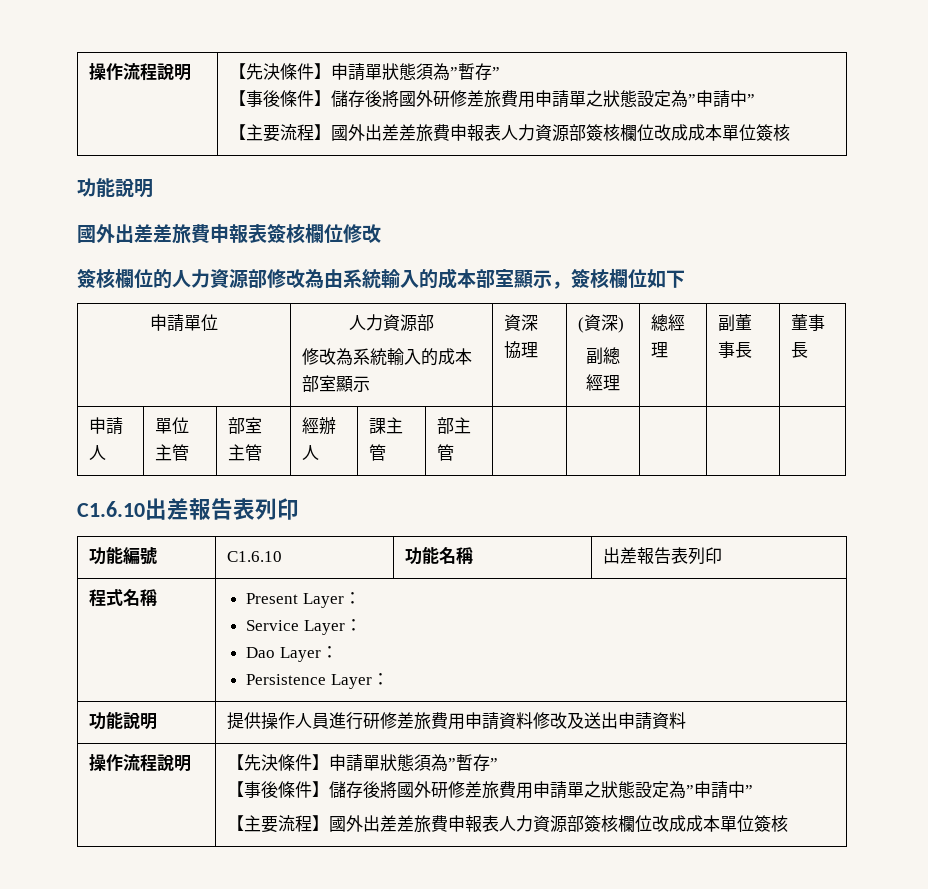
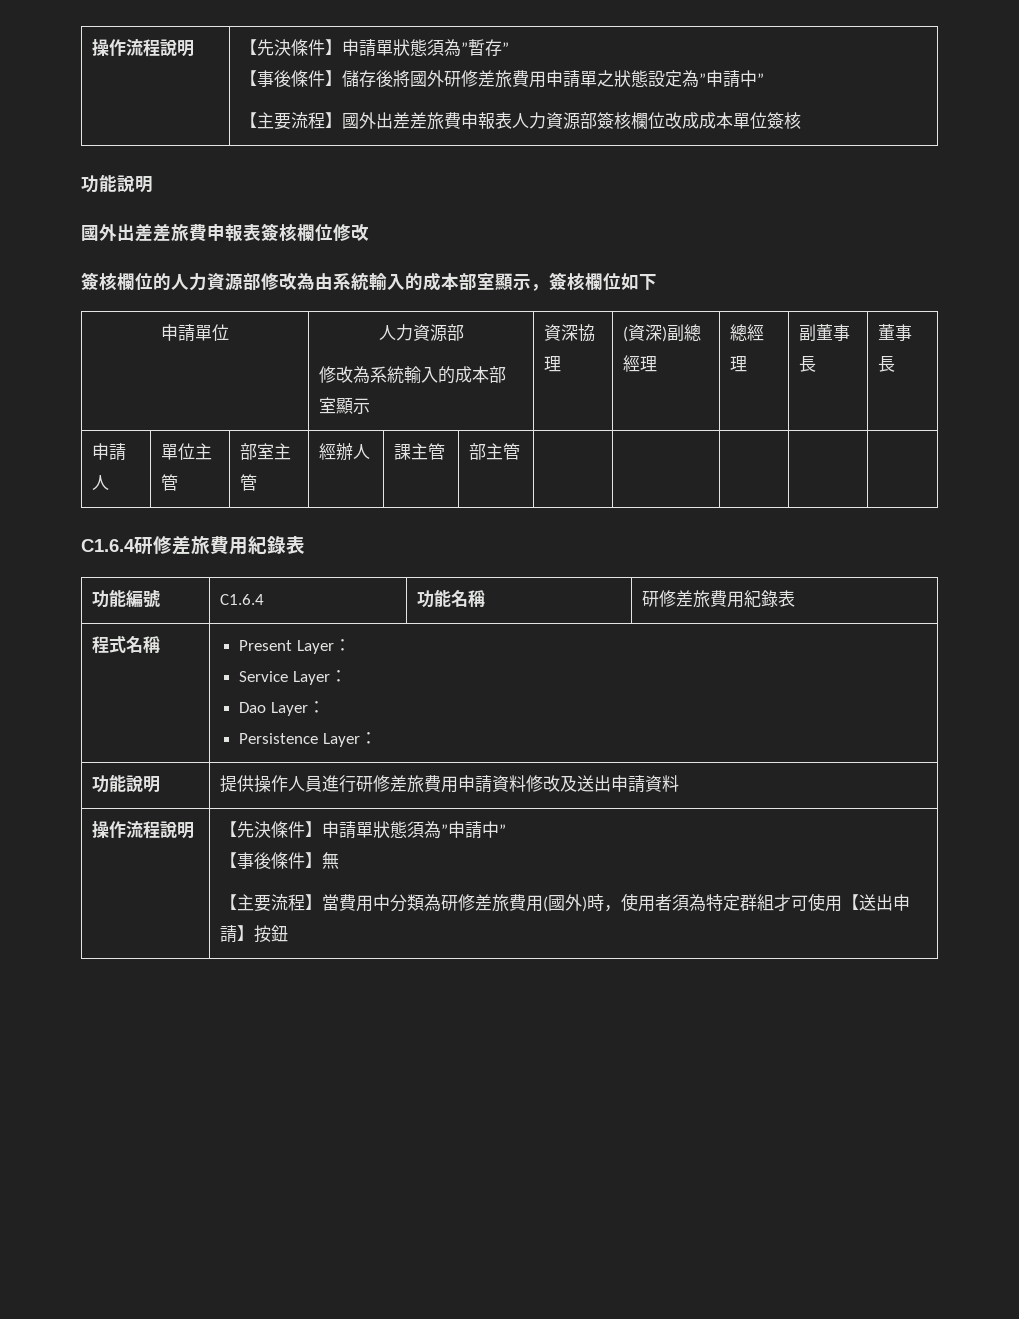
  申請單位 | 人力資源部
- 修改為系統輸入的成本部室顯示 | 資深協理 | (資深)
- 副總經理 | 總經理 | 副董事長 | 董事長
+ 修改為系統輸入的成本部室顯示 | 資深協理 | (資深)副總經理 | 總經理 | 副董事長 | 董事長
- C1.6.10出差報告表列印
+ C1.6.4研修差旅費用紀錄表
- 功能編號 | C1.6.10 | 功能名稱 | 出差報告表列印
+ 功能編號 | C1.6.4 | 功能名稱 | 研修差旅費用紀錄表
  功能說明 | 提供操作人員進行研修差旅費用申請資料修改及送出申請資料
- 操作流程說明 | 【先決條件】申請單狀態須為”暫存”
- 【事後條件】儲存後將國外研修差旅費用申請單之狀態設定為”申請中”
- 【主要流程】國外出差差旅費申報表人力資源部簽核欄位改成成本單位簽核
+ 操作流程說明 | 【先決條件】申請單狀態須為”申請中”
+ 【事後條件】無
+ 【主要流程】當費用中分類為研修差旅費用(國外)時，使用者須為特定群組才可使用【送出申請】按鈕

